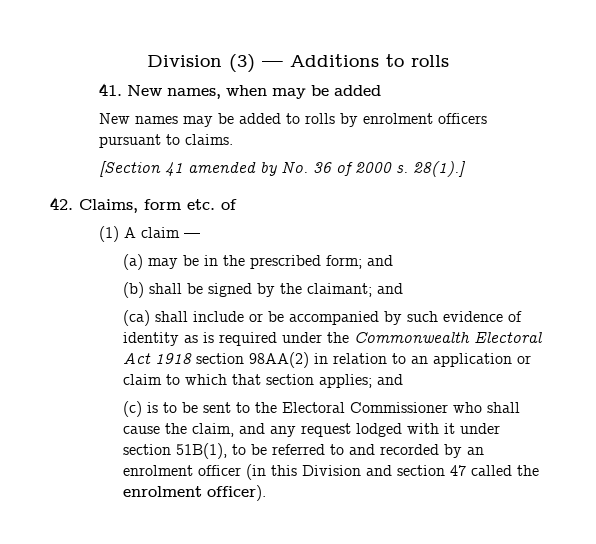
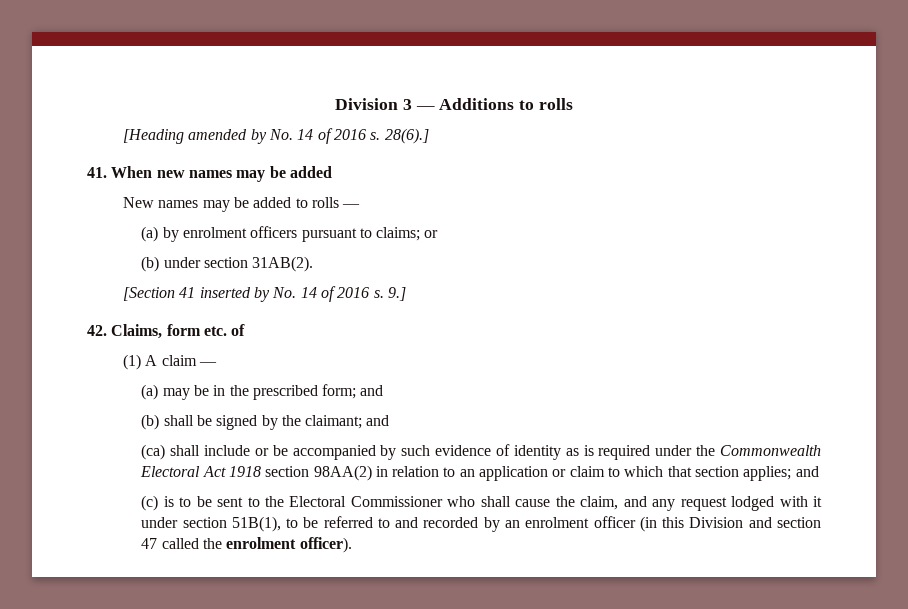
- Division (3) — Additions to rolls
+ Division 3 — Additions to rolls
- 41. New names, when may be added
+ [Heading amended by No. 14 of 2016 s. 28(6).]
+ 41. When new names may be added
- New names may be added to rolls by enrolment officers pursuant to claims.
+ New names may be added to rolls —
+ (a) by enrolment officers pursuant to claims; or
+ (b) under section 31AB(2).
- [Section 41 amended by No. 36 of 2000 s. 28(1).]
+ [Section 41 inserted by No. 14 of 2016 s. 9.]

